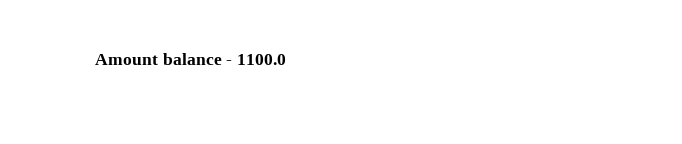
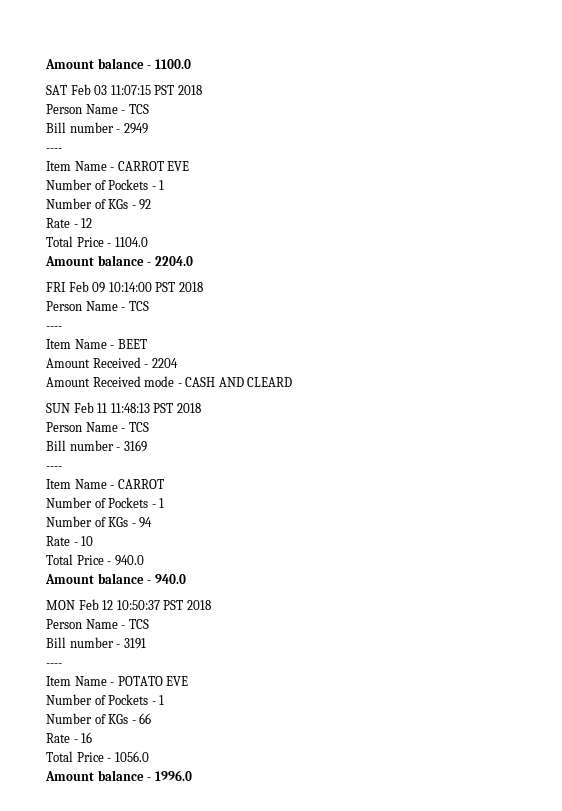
+ SAT Feb 03 11:07:15 PST 2018
+ Person Name - TCS
+ Bill number - 2949
+ ----
+ Item Name - CARROT EVE
+ Number of Pockets - 1
+ Number of KGs - 92
+ Rate - 12
+ Total Price - 1104.0
+ Amount balance - 2204.0
+ FRI Feb 09 10:14:00 PST 2018
+ Person Name - TCS
+ ----
+ Item Name - BEET
+ Amount Received - 2204
+ Amount Received mode - CASH AND CLEARD
+ SUN Feb 11 11:48:13 PST 2018
+ Person Name - TCS
+ Bill number - 3169
+ ----
+ Item Name - CARROT
+ Number of Pockets - 1
+ Number of KGs - 94
+ Rate - 10
+ Total Price - 940.0
+ Amount balance - 940.0
+ MON Feb 12 10:50:37 PST 2018
+ Person Name - TCS
+ Bill number - 3191
+ ----
+ Item Name - POTATO EVE
+ Number of Pockets - 1
+ Number of KGs - 66
+ Rate - 16
+ Total Price - 1056.0
+ Amount balance - 1996.0

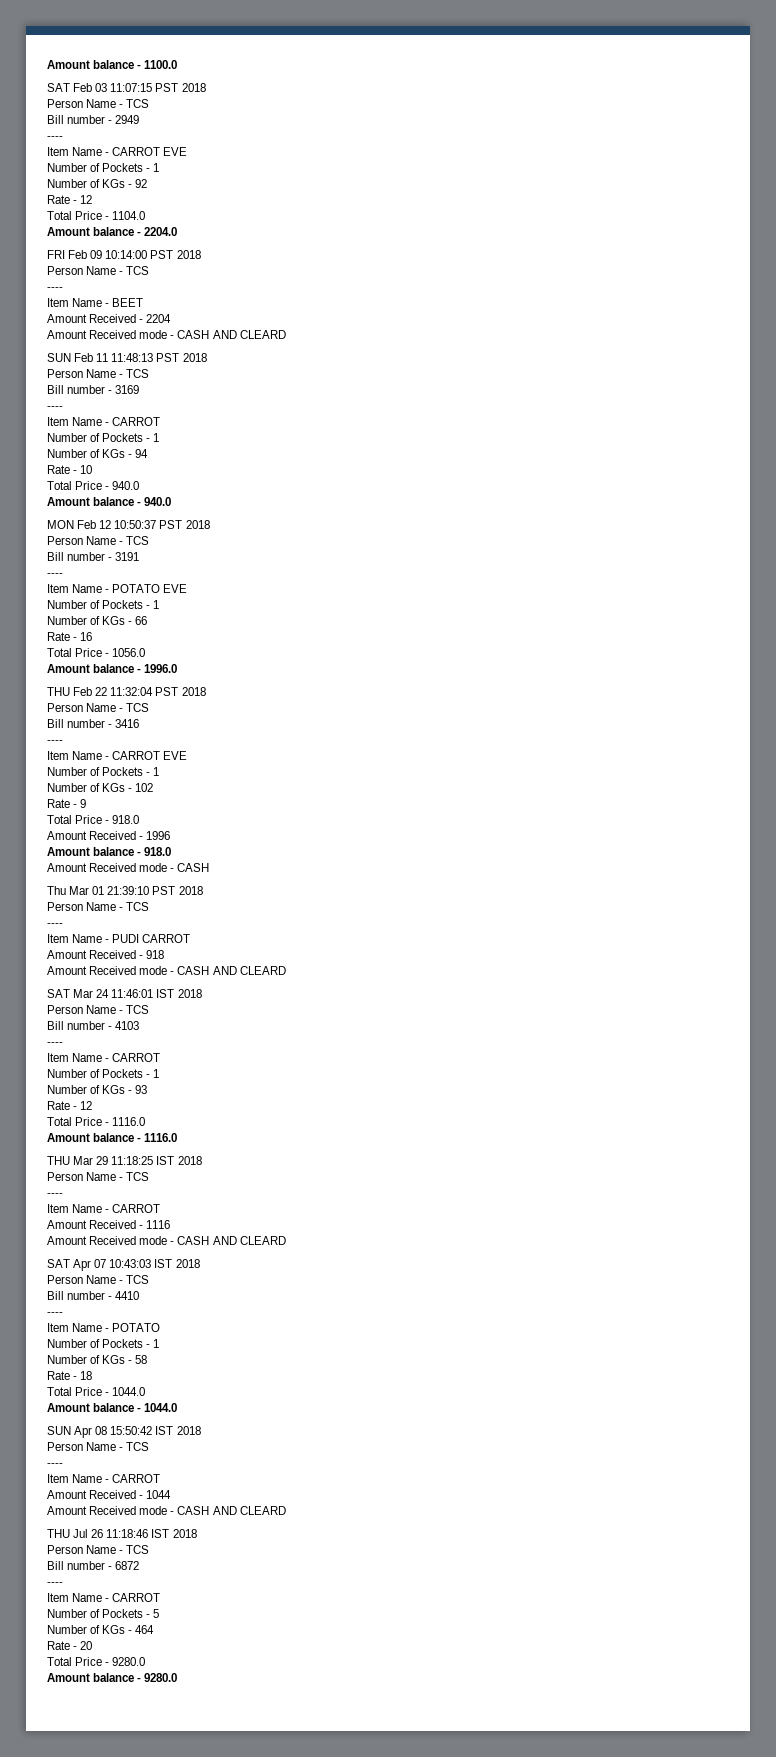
+ THU Feb 22 11:32:04 PST 2018
+ Person Name - TCS
+ Bill number - 3416
+ ----
+ Item Name - CARROT EVE
+ Number of Pockets - 1
+ Number of KGs - 102
+ Rate - 9
+ Total Price - 918.0
+ Amount Received - 1996
+ Amount balance - 918.0
+ Amount Received mode - CASH
+ Thu Mar 01 21:39:10 PST 2018
+ Person Name - TCS
+ ----
+ Item Name - PUDI CARROT
+ Amount Received - 918
+ Amount Received mode - CASH AND CLEARD
+ SAT Mar 24 11:46:01 IST 2018
+ Person Name - TCS
+ Bill number - 4103
+ ----
+ Item Name - CARROT
+ Number of Pockets - 1
+ Number of KGs - 93
+ Rate - 12
+ Total Price - 1116.0
+ Amount balance - 1116.0
+ THU Mar 29 11:18:25 IST 2018
+ Person Name - TCS
+ ----
+ Item Name - CARROT
+ Amount Received - 1116
+ Amount Received mode - CASH AND CLEARD
+ SAT Apr 07 10:43:03 IST 2018
+ Person Name - TCS
+ Bill number - 4410
+ ----
+ Item Name - POTATO
+ Number of Pockets - 1
+ Number of KGs - 58
+ Rate - 18
+ Total Price - 1044.0
+ Amount balance - 1044.0
+ SUN Apr 08 15:50:42 IST 2018
+ Person Name - TCS
+ ----
+ Item Name - CARROT
+ Amount Received - 1044
+ Amount Received mode - CASH AND CLEARD
+ THU Jul 26 11:18:46 IST 2018
+ Person Name - TCS
+ Bill number - 6872
+ ----
+ Item Name - CARROT
+ Number of Pockets - 5
+ Number of KGs - 464
+ Rate - 20
+ Total Price - 9280.0
+ Amount balance - 9280.0

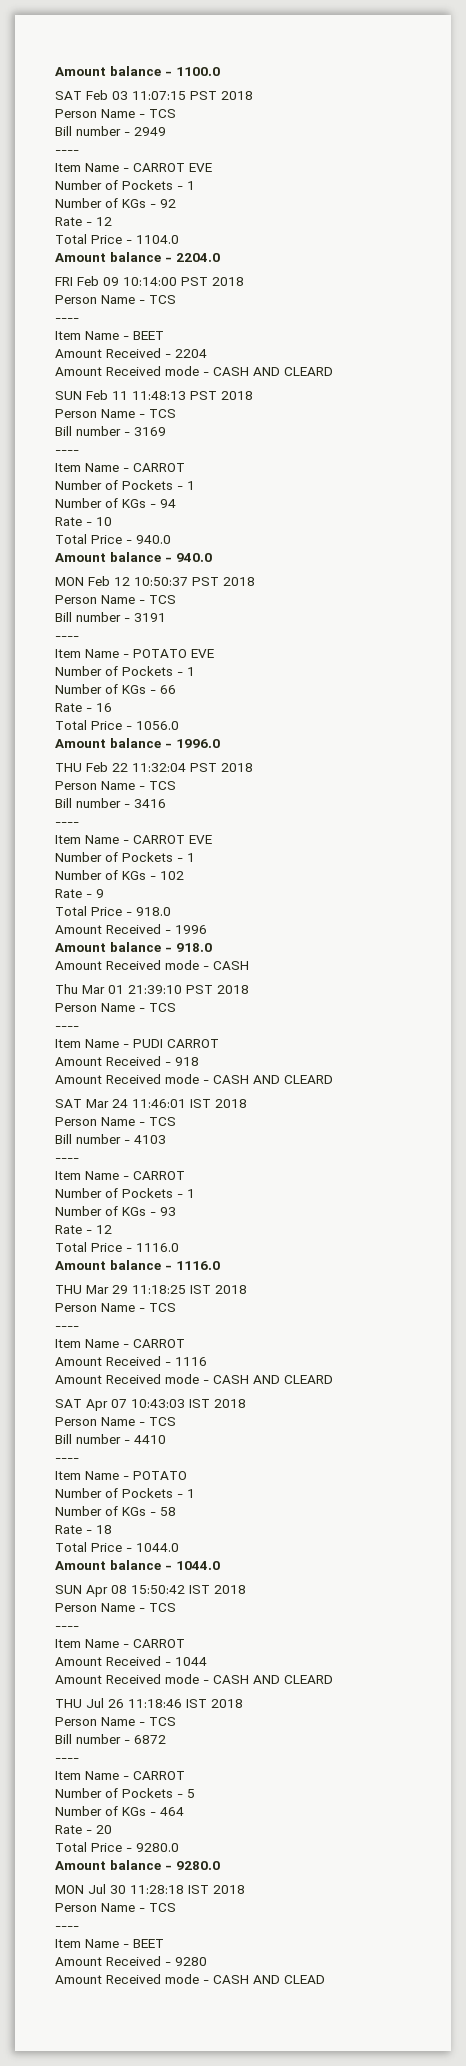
+ MON Jul 30 11:28:18 IST 2018
+ Person Name - TCS
+ ----
+ Item Name - BEET
+ Amount Received - 9280
+ Amount Received mode - CASH AND CLEAD

